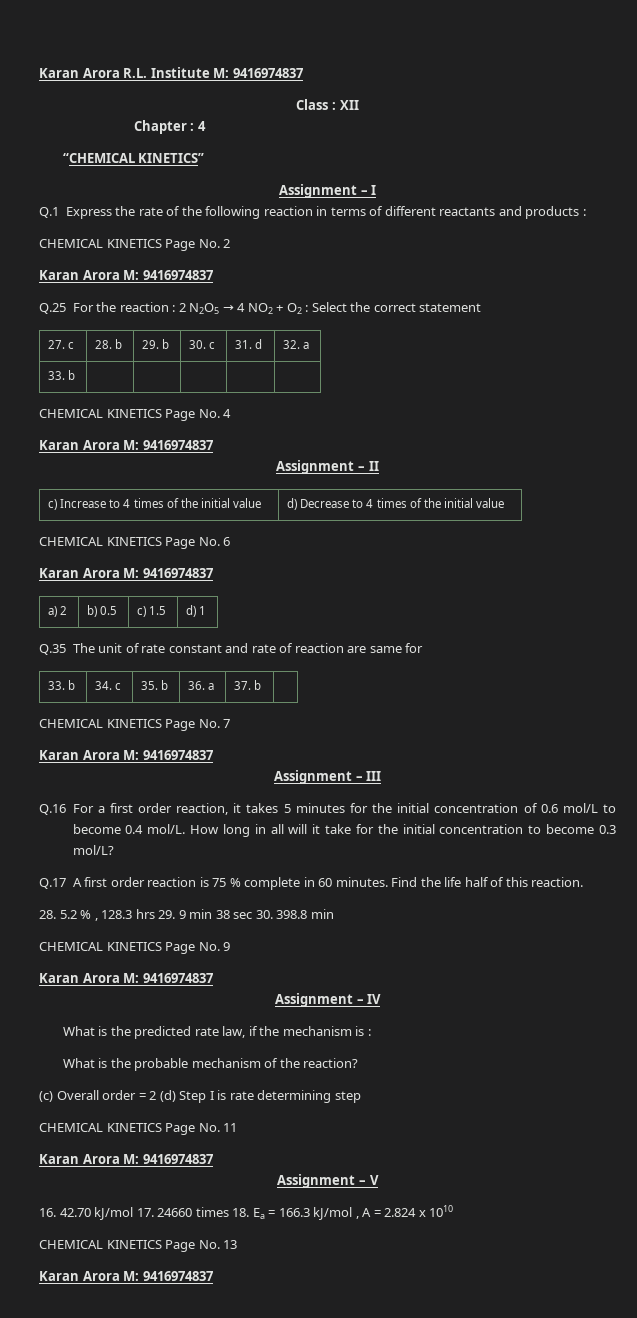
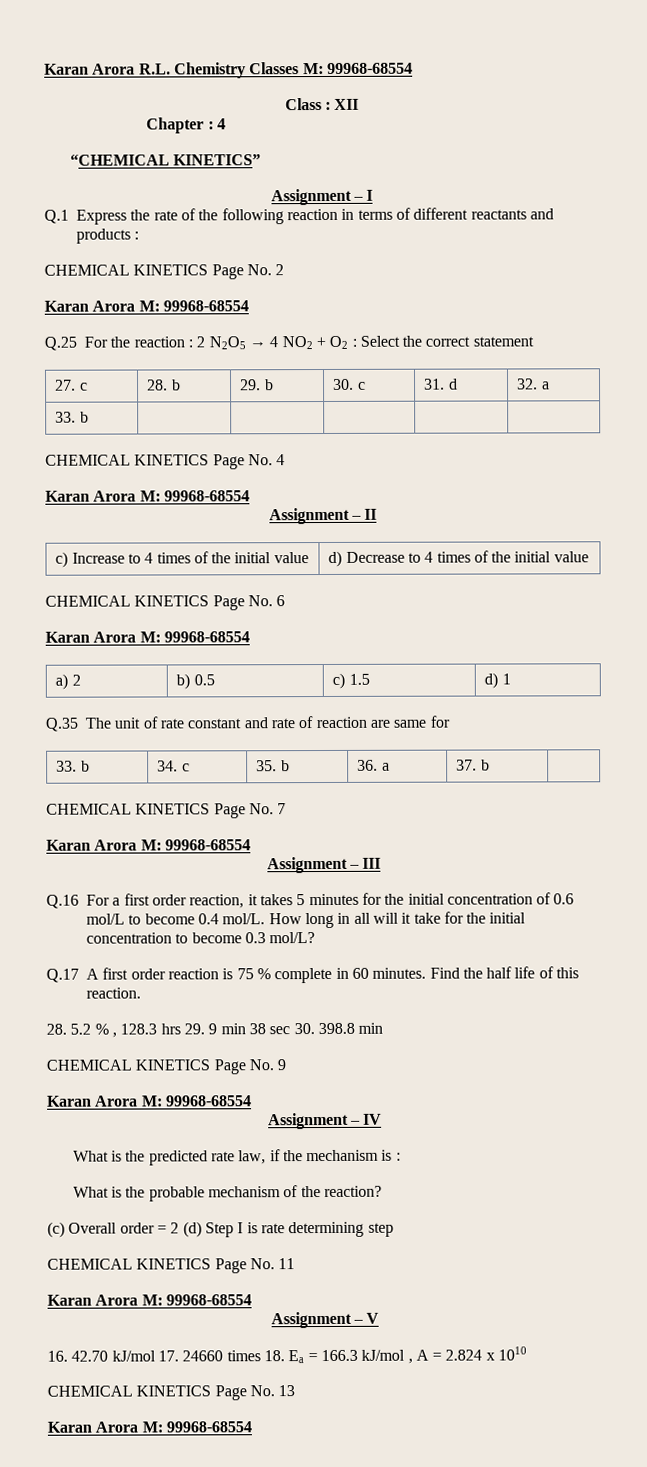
- Karan Arora R.L. Institute M: 9416974837
+ Karan Arora R.L. Chemistry Classes M: 99968-68554
  CHEMICAL KINETICS Page No. 2
- Karan Arora M: 9416974837
+ Karan Arora M: 99968-68554
  CHEMICAL KINETICS Page No. 4
- Karan Arora M: 9416974837
+ Karan Arora M: 99968-68554
  CHEMICAL KINETICS Page No. 6
- Karan Arora M: 9416974837
+ Karan Arora M: 99968-68554
  CHEMICAL KINETICS Page No. 7
- Karan Arora M: 9416974837
+ Karan Arora M: 99968-68554
- Find the life half of this reaction.
+ Find the half life of this reaction.
  CHEMICAL KINETICS Page No. 9
- Karan Arora M: 9416974837
+ Karan Arora M: 99968-68554
  CHEMICAL KINETICS Page No. 11
- Karan Arora M: 9416974837
+ Karan Arora M: 99968-68554
  CHEMICAL KINETICS Page No. 13
- Karan Arora M: 9416974837
+ Karan Arora M: 99968-68554

